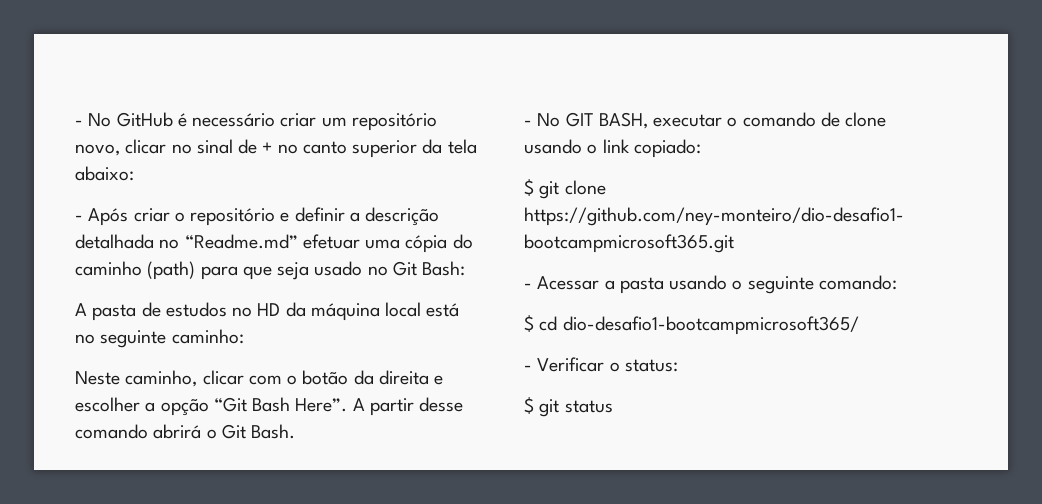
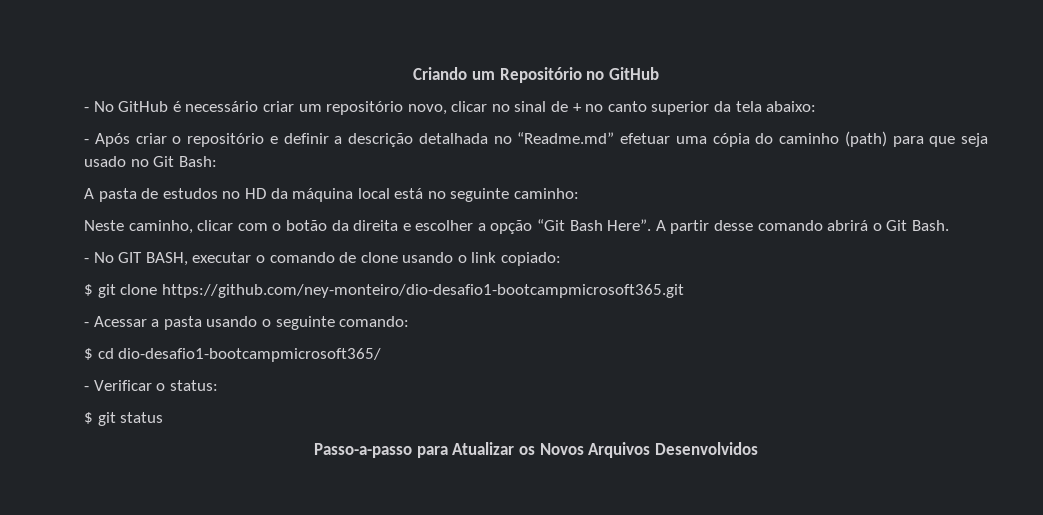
+ Criando um Repositório no GitHub
+ Passo-a-passo para Atualizar os Novos Arquivos Desenvolvidos

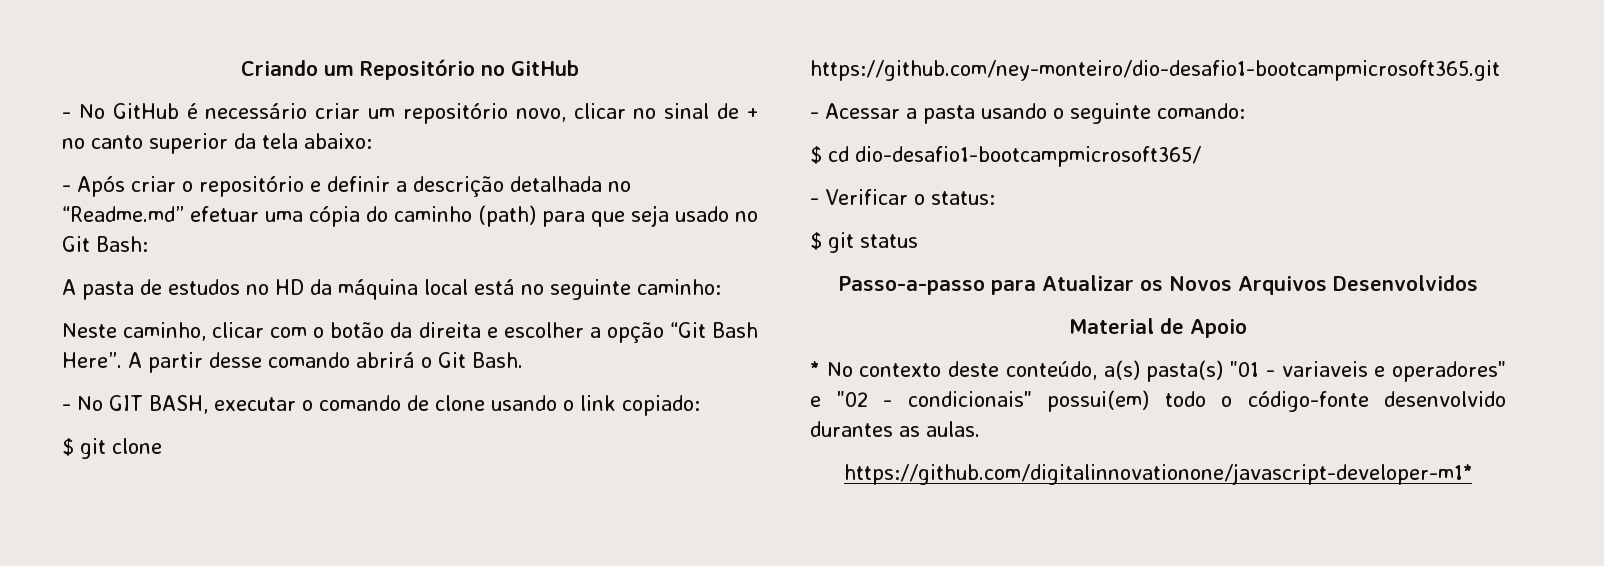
+ Material de Apoio
+ * No contexto deste conteúdo, a(s) pasta(s) "01 - variaveis e operadores" e "02 - condicionais" possui(em) todo o código-fonte desenvolvido durantes as aulas.
+ https://github.com/digitalinnovationone/javascript-developer-m1*

